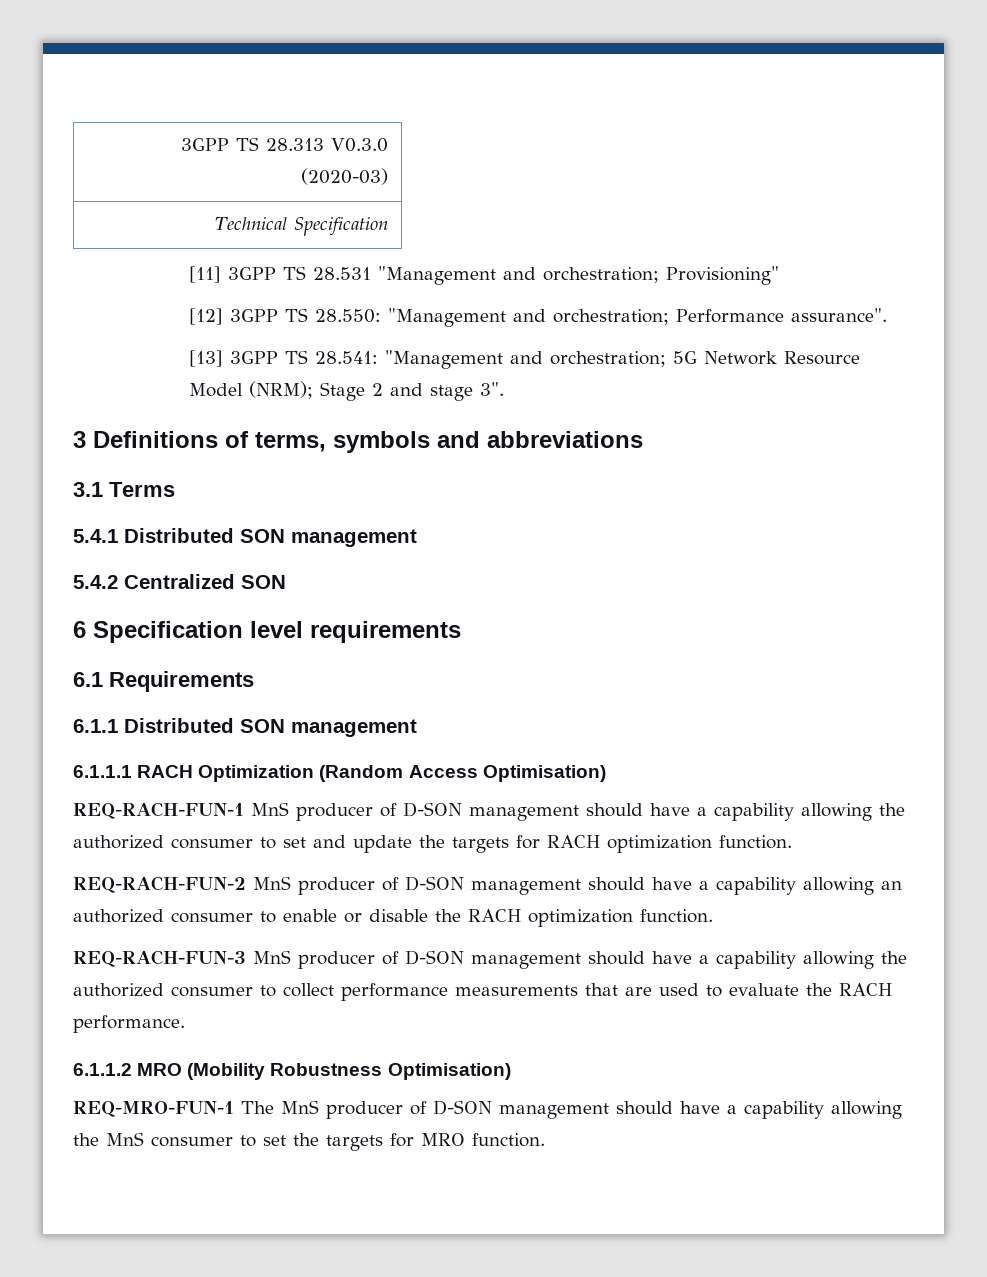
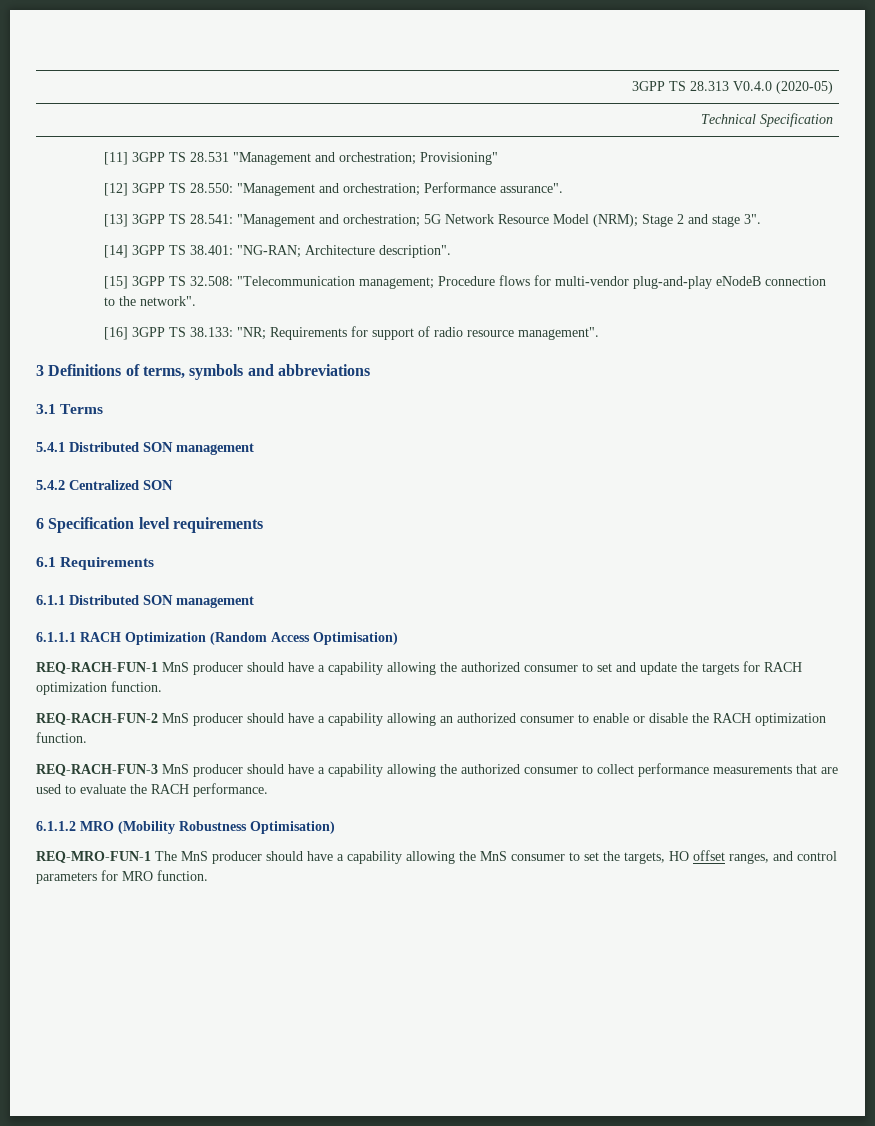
- 3GPP TS 28.313 V0.3.0 (2020-03)
+ 3GPP TS 28.313 V0.4.0 (2020-05)
+ [14] 3GPP TS 38.401: "NG-RAN; Architecture description".
+ [15] 3GPP TS 32.508: "Telecommunication management; Procedure flows for multi-vendor plug-and-play eNodeB connection to the network".
+ [16] 3GPP TS 38.133: "NR; Requirements for support of radio resource management".
- REQ-RACH-FUN-1 MnS producer of D-SON management should have a capability allowing the authorized consumer to set and update the targets for RACH optimization function.
+ REQ-RACH-FUN-1 MnS producer should have a capability allowing the authorized consumer to set and update the targets for RACH optimization function.
- REQ-RACH-FUN-2 MnS producer of D-SON management should have a capability allowing an authorized consumer to enable or disable the RACH optimization function.
+ REQ-RACH-FUN-2 MnS producer should have a capability allowing an authorized consumer to enable or disable the RACH optimization function.
- REQ-RACH-FUN-3 MnS producer of D-SON management should have a capability allowing the authorized consumer to collect performance measurements that are used to evaluate the RACH performance.
+ REQ-RACH-FUN-3 MnS producer should have a capability allowing the authorized consumer to collect performance measurements that are used to evaluate the RACH performance.
- REQ-MRO-FUN-1 The MnS producer of D-SON management should have a capability allowing the MnS consumer to set the targets for MRO function.
+ REQ-MRO-FUN-1 The MnS producer should have a capability allowing the MnS consumer to set the targets, HO offset ranges, and control parameters for MRO function.

